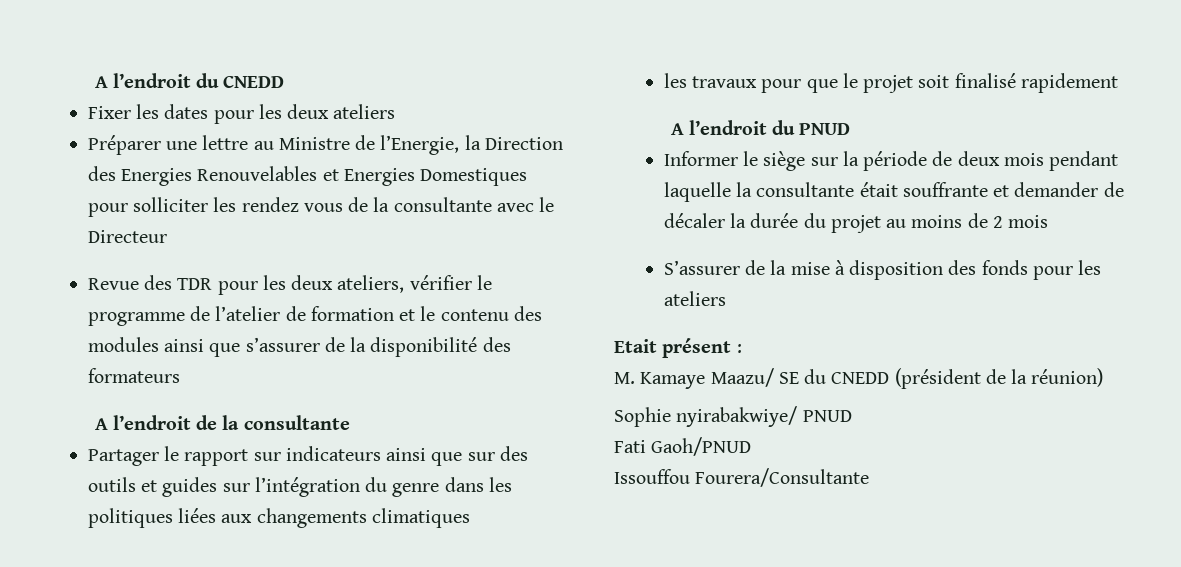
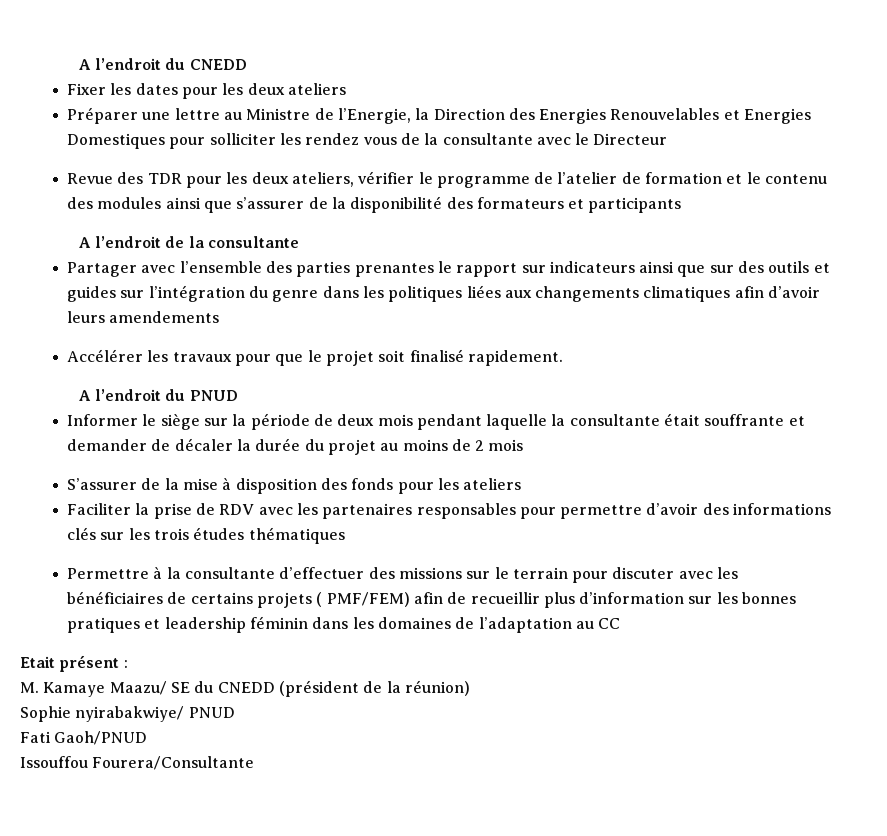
- Revue des TDR pour les deux ateliers, vérifier le programme de l’atelier de formation et le contenu des modules ainsi que s’assurer de la disponibilité des formateurs
+ Revue des TDR pour les deux ateliers, vérifier le programme de l’atelier de formation et le contenu des modules ainsi que s’assurer de la disponibilité des formateurs et participants
- Partager le rapport sur indicateurs ainsi que sur des outils et guides sur l’intégration du genre dans les politiques liées aux changements climatiques
- les travaux pour que le projet soit finalisé rapidement
+ Partager avec l’ensemble des parties prenantes le rapport sur indicateurs ainsi que sur des outils et guides sur l’intégration du genre dans les politiques liées aux changements climatiques afin d’avoir leurs amendements
+ Accélérer les travaux pour que le projet soit finalisé rapidement.
+ Faciliter la prise de RDV avec les partenaires responsables pour permettre d’avoir des informations clés sur les trois études thématiques
+ Permettre à la consultante d’effectuer des missions sur le terrain pour discuter avec les bénéficiaires de certains projets ( PMF/FEM) afin de recueillir plus d’information sur les bonnes pratiques et leadership féminin dans les domaines de l’adaptation au CC

